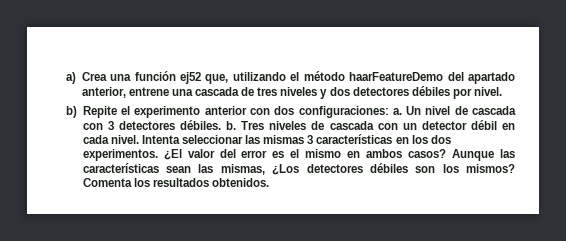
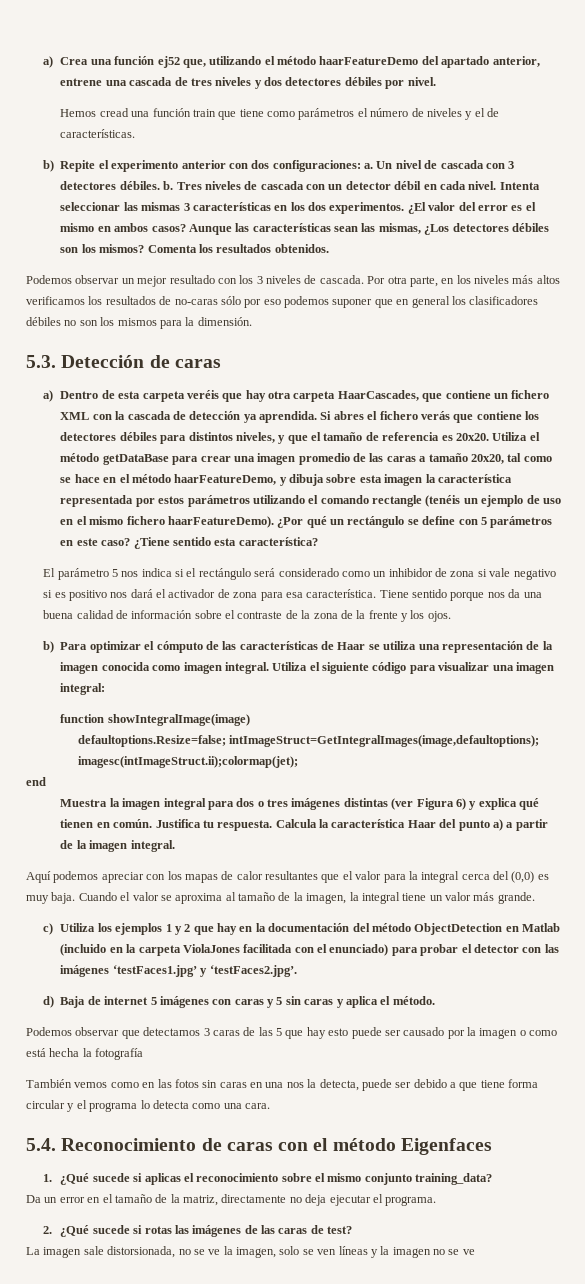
+ Hemos cread una función train que tiene como parámetros el número de niveles y el de características.
+ Podemos observar un mejor resultado con los 3 niveles de cascada. Por otra parte, en los niveles más altos verificamos los resultados de no-caras sólo por eso podemos suponer que en general los clasificadores débiles no son los mismos para la dimensión.
+ 5.3. Detección de caras
+ a) Dentro de esta carpeta veréis que hay otra carpeta HaarCascades, que contiene un fichero XML con la cascada de detección ya aprendida. Si abres el fichero verás que contiene los detectores débiles para distintos niveles, y que el tamaño de referencia es 20x20. Utiliza el método getDataBase para crear una imagen promedio de las caras a tamaño 20x20, tal como se hace en el método haarFeatureDemo, y dibuja sobre esta imagen la característica representada por estos parámetros utilizando el comando rectangle (tenéis un ejemplo de uso en el mismo fichero haarFeatureDemo). ¿Por qué un rectángulo se define con 5 parámetros en este caso? ¿Tiene sentido esta característica?
+ El parámetro 5 nos indica si el rectángulo será considerado como un inhibidor de zona si vale negativo si es positivo nos dará el activador de zona para esa característica. Tiene sentido porque nos da una buena calidad de información sobre el contraste de la zona de la frente y los ojos.
+ b) Para optimizar el cómputo de las características de Haar se utiliza una representación de la imagen conocida como imagen integral. Utiliza el siguiente código para visualizar una imagen integral:
+ function showIntegralImage(image)
+ defaultoptions.Resize=false; intImageStruct=GetIntegralImages(image,defaultoptions); imagesc(intImageStruct.ii);colormap(jet);
+ end
+ Muestra la imagen integral para dos o tres imágenes distintas (ver Figura 6) y explica qué tienen en común. Justifica tu respuesta. Calcula la característica Haar del punto a) a partir de la imagen integral.
+ Aquí podemos apreciar con los mapas de calor resultantes que el valor para la integral cerca del (0,0) es muy baja. Cuando el valor se aproxima al tamaño de la imagen, la integral tiene un valor más grande.
+ c) Utiliza los ejemplos 1 y 2 que hay en la documentación del método ObjectDetection en Matlab (incluido en la carpeta ViolaJones facilitada con el enunciado) para probar el detector con las imágenes ‘testFaces1.jpg’ y ‘testFaces2.jpg’.
+ d) Baja de internet 5 imágenes con caras y 5 sin caras y aplica el método.
+ Podemos observar que detectamos 3 caras de las 5 que hay esto puede ser causado por la imagen o como está hecha la fotografía
+ También vemos como en las fotos sin caras en una nos la detecta, puede ser debido a que tiene forma circular y el programa lo detecta como una cara.
+ 5.4. Reconocimiento de caras con el método Eigenfaces
+ 1. ¿Qué sucede si aplicas el reconocimiento sobre el mismo conjunto training_data?
+ Da un error en el tamaño de la matriz, directamente no deja ejecutar el programa.
+ 2. ¿Qué sucede si rotas las imágenes de las caras de test?
+ La imagen sale distorsionada, no se ve la imagen, solo se ven líneas y la imagen no se ve

